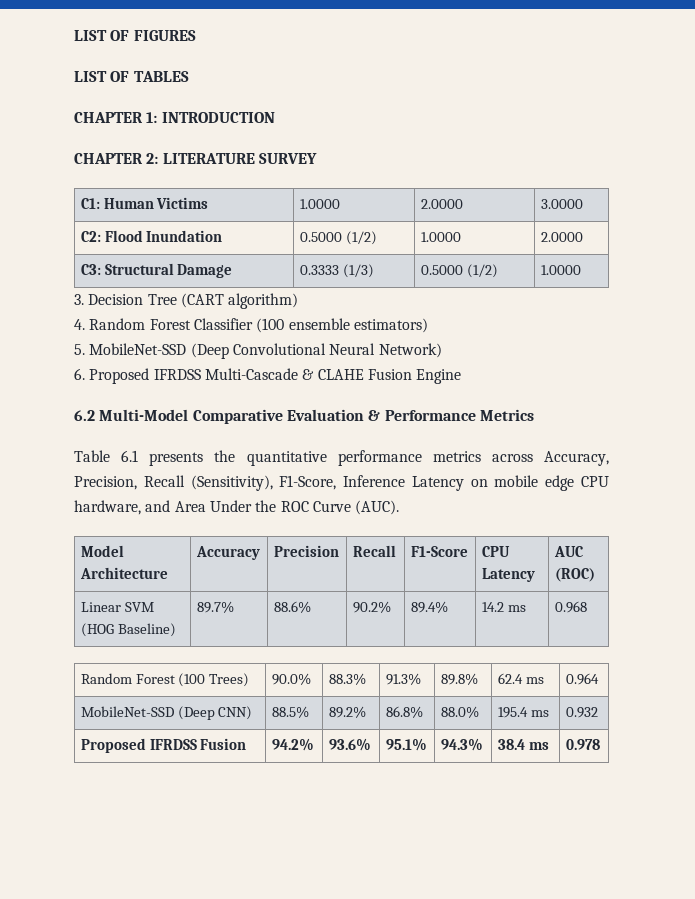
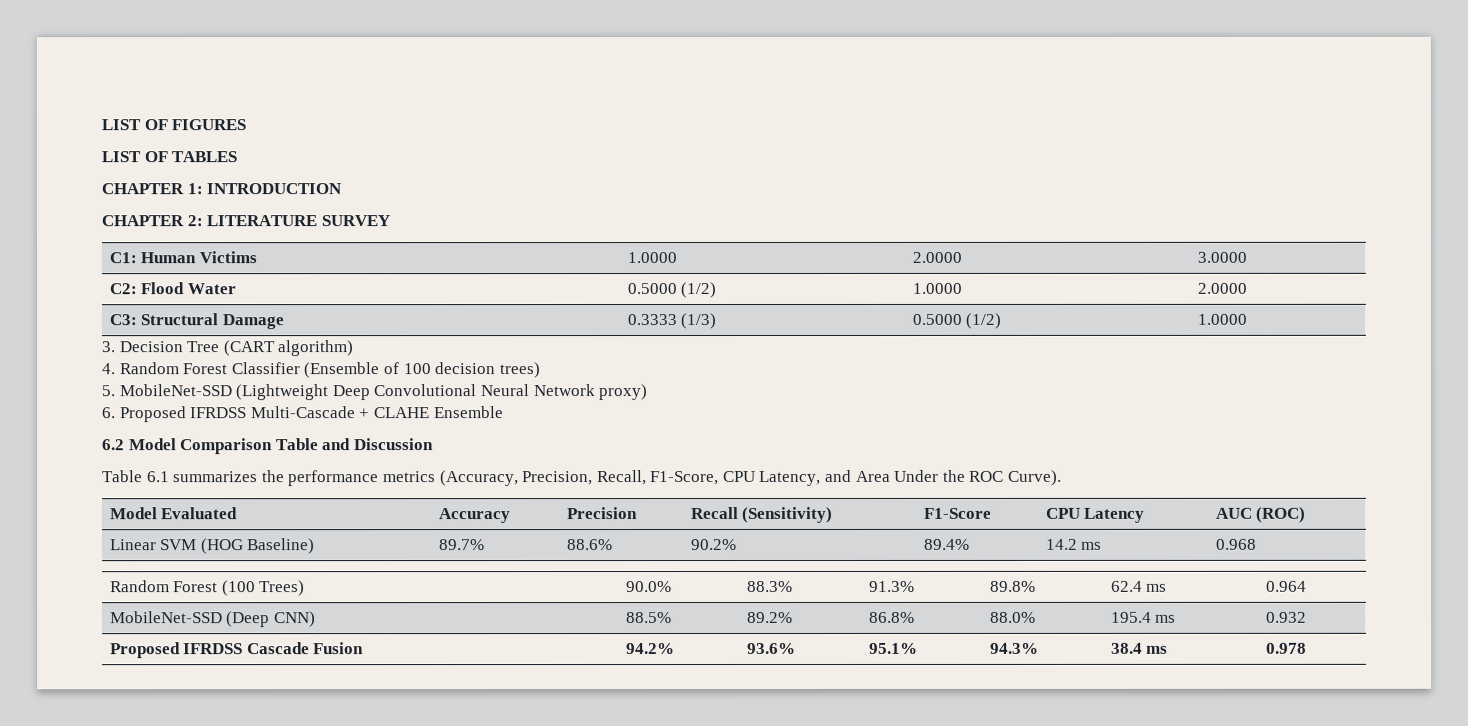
- C2: Flood Inundation | 0.5000 (1/2) | 1.0000 | 2.0000
+ C2: Flood Water | 0.5000 (1/2) | 1.0000 | 2.0000
- 4. Random Forest Classifier (100 ensemble estimators)
- 5. MobileNet-SSD (Deep Convolutional Neural Network)
- 6. Proposed IFRDSS Multi-Cascade & CLAHE Fusion Engine
- 6.2 Multi-Model Comparative Evaluation & Performance Metrics
- Table 6.1 presents the quantitative performance metrics across Accuracy, Precision, Recall (Sensitivity), F1-Score, Inference Latency on mobile edge CPU hardware, and Area Under the ROC Curve (AUC).
- Model Architecture | Accuracy | Precision | Recall | F1-Score | CPU Latency | AUC (ROC)
+ 4. Random Forest Classifier (Ensemble of 100 decision trees)
+ 5. MobileNet-SSD (Lightweight Deep Convolutional Neural Network proxy)
+ 6. Proposed IFRDSS Multi-Cascade + CLAHE Ensemble
+ 6.2 Model Comparison Table and Discussion
+ Table 6.1 summarizes the performance metrics (Accuracy, Precision, Recall, F1-Score, CPU Latency, and Area Under the ROC Curve).
+ Model Evaluated | Accuracy | Precision | Recall (Sensitivity) | F1-Score | CPU Latency | AUC (ROC)
- Proposed IFRDSS Fusion | 94.2% | 93.6% | 95.1% | 94.3% | 38.4 ms | 0.978
+ Proposed IFRDSS Cascade Fusion | 94.2% | 93.6% | 95.1% | 94.3% | 38.4 ms | 0.978

